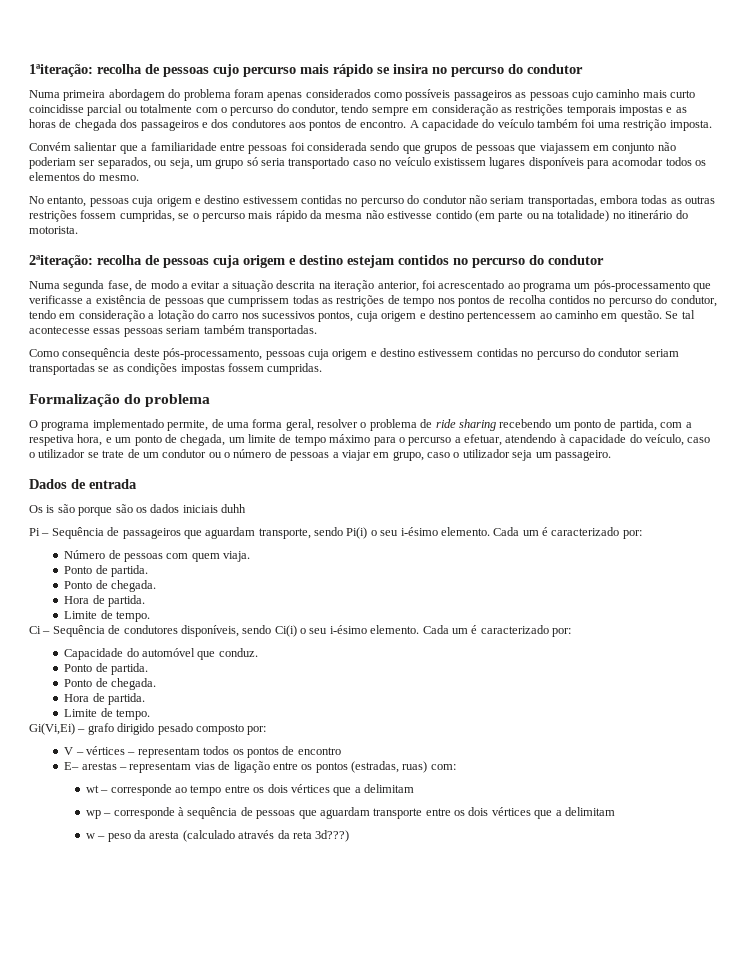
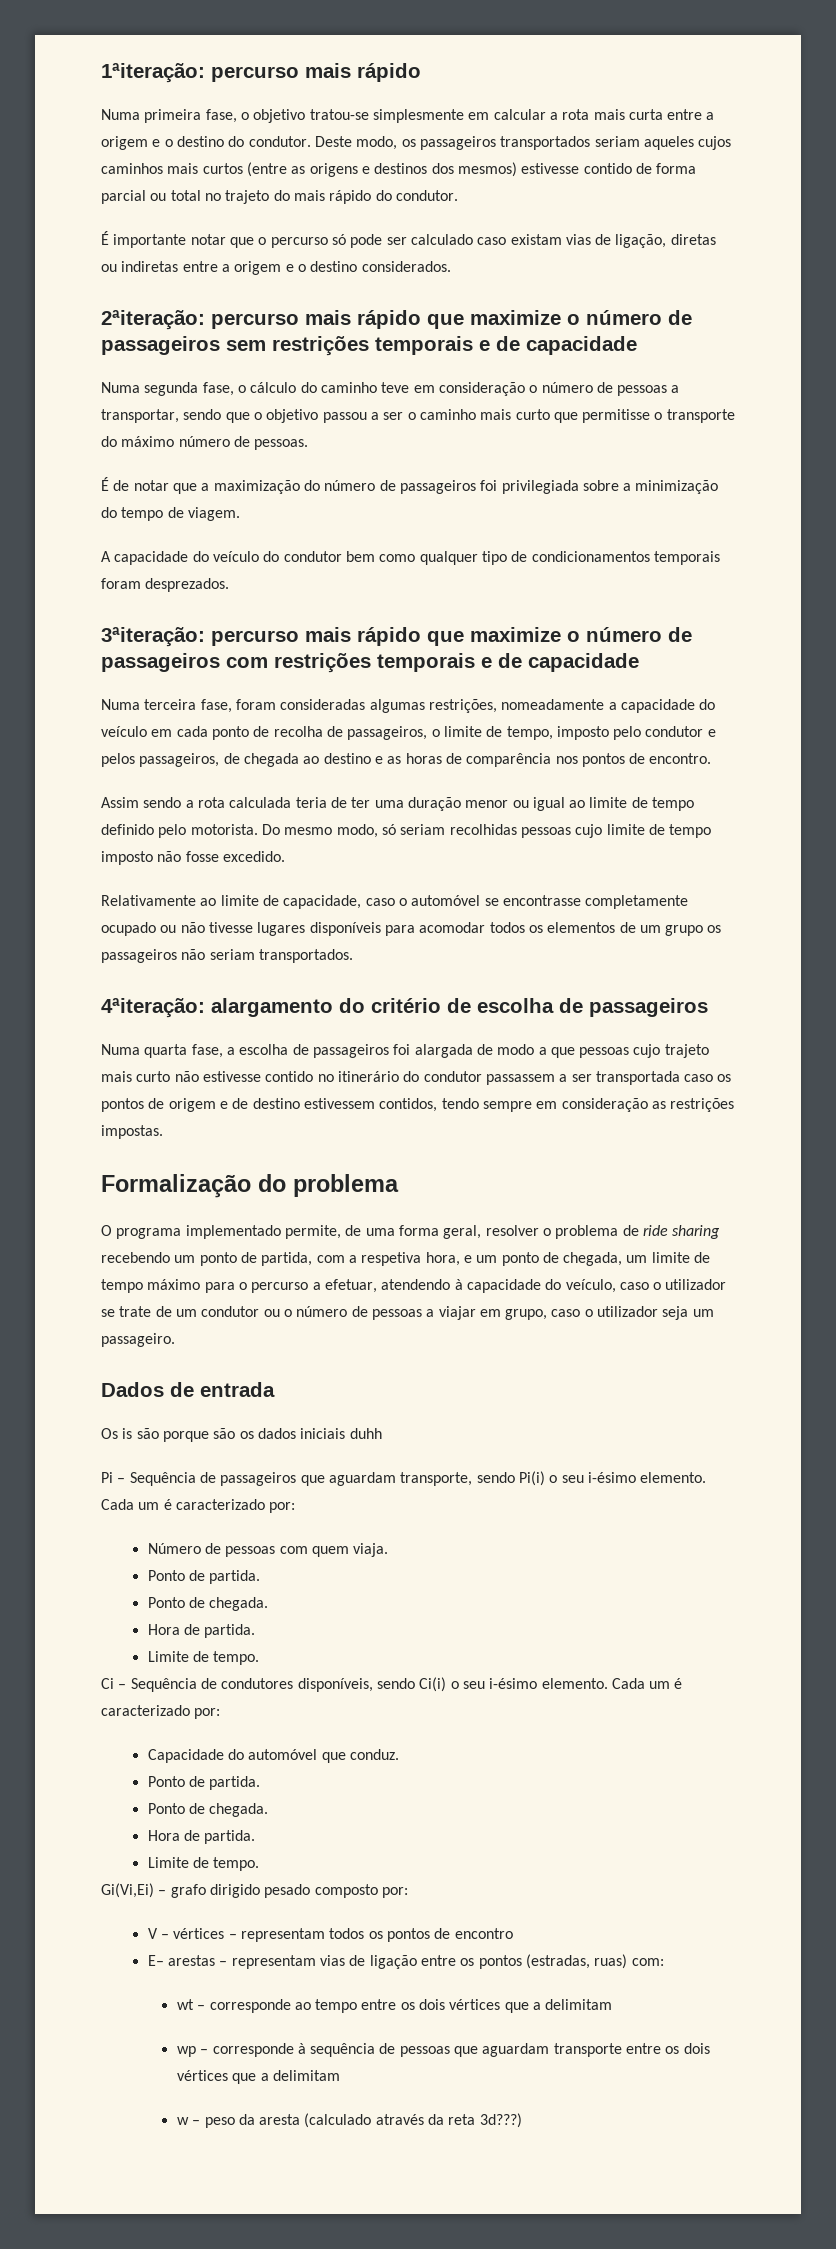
- 1ªiteração: recolha de pessoas cujo percurso mais rápido se insira no percurso do condutor
- Numa primeira abordagem do problema foram apenas considerados como possíveis passageiros as pessoas cujo caminho mais curto coincidisse parcial ou totalmente com o percurso do condutor, tendo sempre em consideração as restrições temporais impostas e as horas de chegada dos passageiros e dos condutores aos pontos de encontro. A capacidade do veículo também foi uma restrição imposta.
- Convém salientar que a familiaridade entre pessoas foi considerada sendo que grupos de pessoas que viajassem em conjunto não poderiam ser separados, ou seja, um grupo só seria transportado caso no veículo existissem lugares disponíveis para acomodar todos os elementos do mesmo.
- No entanto, pessoas cuja origem e destino estivessem contidas no percurso do condutor não seriam transportadas, embora todas as outras restrições fossem cumpridas, se o percurso mais rápido da mesma não estivesse contido (em parte ou na totalidade) no itinerário do motorista.
- 2ªiteração: recolha de pessoas cuja origem e destino estejam contidos no percurso do condutor
- Numa segunda fase, de modo a evitar a situação descrita na iteração anterior, foi acrescentado ao programa um pós-processamento que verificasse a existência de pessoas que cumprissem todas as restrições de tempo nos pontos de recolha contidos no percurso do condutor, tendo em consideração a lotação do carro nos sucessivos pontos, cuja origem e destino pertencessem ao caminho em questão. Se tal acontecesse essas pessoas seriam também transportadas.
- Como consequência deste pós-processamento, pessoas cuja origem e destino estivessem contidas no percurso do condutor seriam transportadas se as condições impostas fossem cumpridas.
+ 1ªiteração: percurso mais rápido
+ Numa primeira fase, o objetivo tratou-se simplesmente em calcular a rota mais curta entre a origem e o destino do condutor. Deste modo, os passageiros transportados seriam aqueles cujos caminhos mais curtos (entre as origens e destinos dos mesmos) estivesse contido de forma parcial ou total no trajeto do mais rápido do condutor.
+ É importante notar que o percurso só pode ser calculado caso existam vias de ligação, diretas ou indiretas entre a origem e o destino considerados.
+ 2ªiteração: percurso mais rápido que maximize o número de passageiros sem restrições temporais e de capacidade
+ Numa segunda fase, o cálculo do caminho teve em consideração o número de pessoas a transportar, sendo que o objetivo passou a ser o caminho mais curto que permitisse o transporte do máximo número de pessoas.
+ É de notar que a maximização do número de passageiros foi privilegiada sobre a minimização do tempo de viagem.
+ A capacidade do veículo do condutor bem como qualquer tipo de condicionamentos temporais foram desprezados.
+ 3ªiteração: percurso mais rápido que maximize o número de passageiros com restrições temporais e de capacidade
+ Numa terceira fase, foram consideradas algumas restrições, nomeadamente a capacidade do veículo em cada ponto de recolha de passageiros, o limite de tempo, imposto pelo condutor e pelos passageiros, de chegada ao destino e as horas de comparência nos pontos de encontro.
+ Assim sendo a rota calculada teria de ter uma duração menor ou igual ao limite de tempo definido pelo motorista. Do mesmo modo, só seriam recolhidas pessoas cujo limite de tempo imposto não fosse excedido.
+ Relativamente ao limite de capacidade, caso o automóvel se encontrasse completamente ocupado ou não tivesse lugares disponíveis para acomodar todos os elementos de um grupo os passageiros não seriam transportados.
+ 4ªiteração: alargamento do critério de escolha de passageiros
+ Numa quarta fase, a escolha de passageiros foi alargada de modo a que pessoas cujo trajeto mais curto não estivesse contido no itinerário do condutor passassem a ser transportada caso os pontos de origem e de destino estivessem contidos, tendo sempre em consideração as restrições impostas.

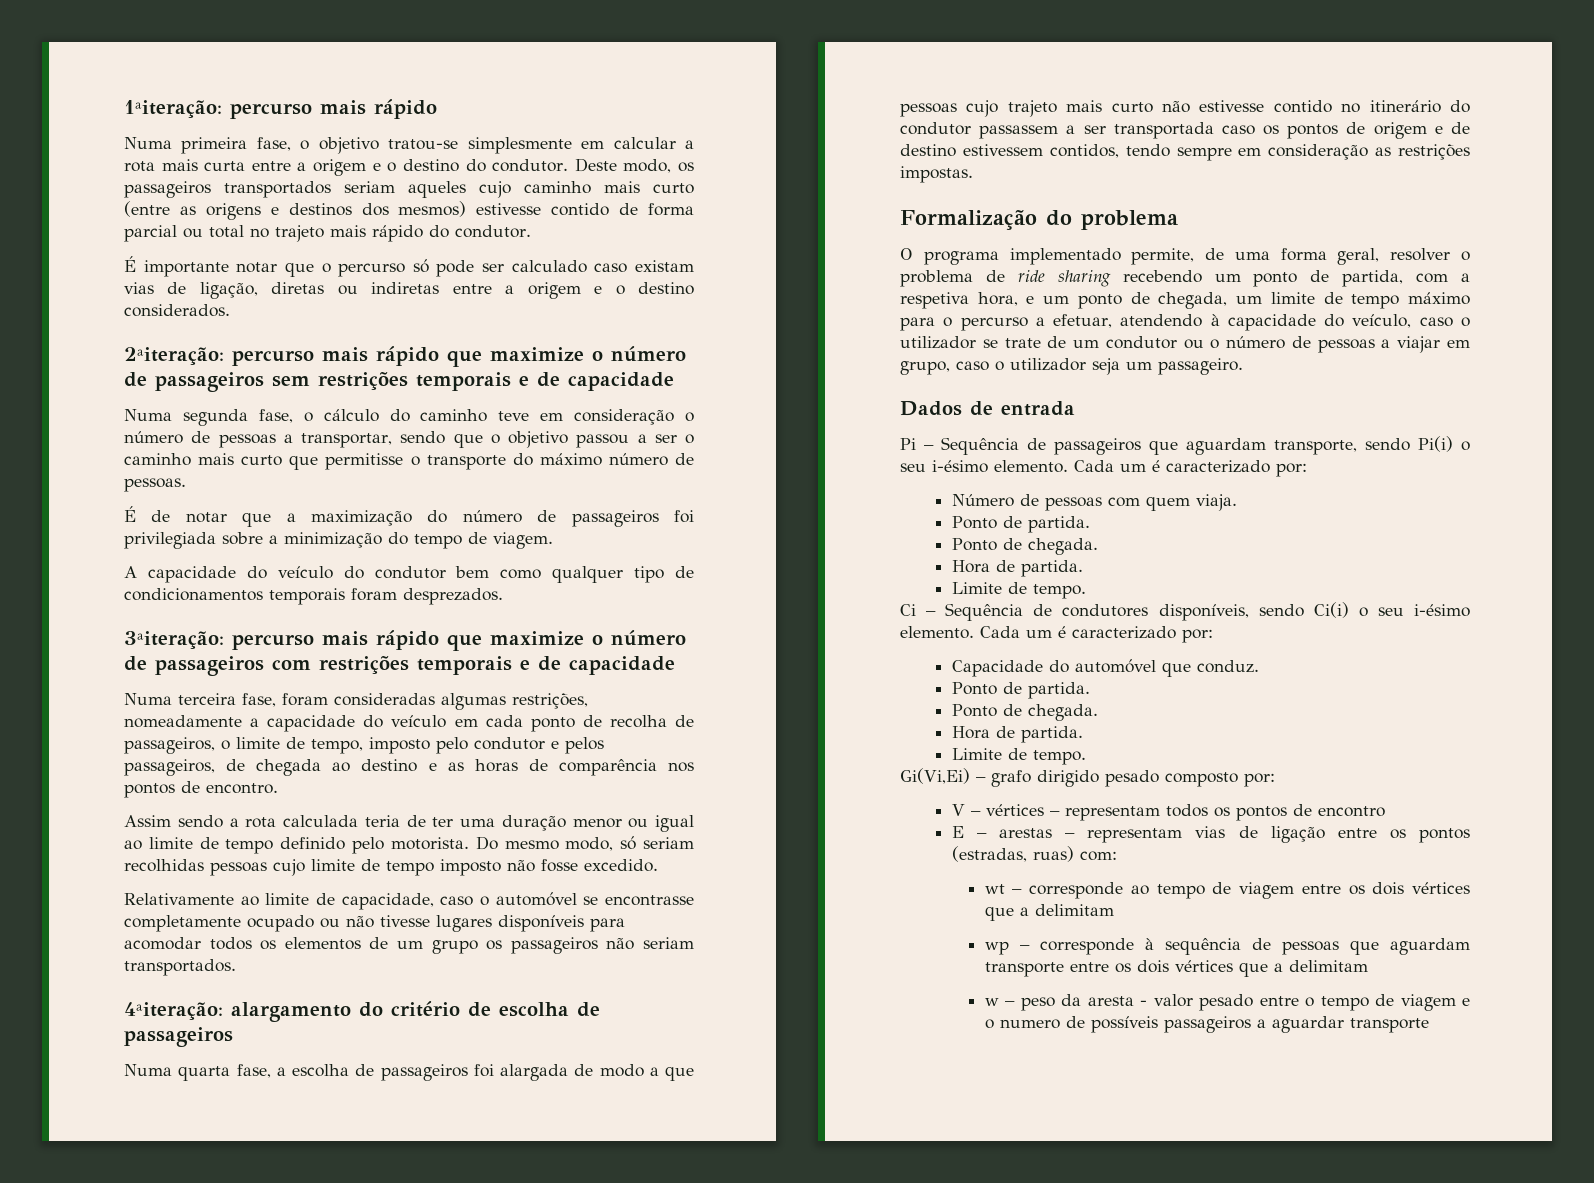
- Deste modo, os passageiros transportados seriam aqueles cujos caminhos mais curtos (entre as origens e destinos dos mesmos) estivesse contido de forma parcial ou total no trajeto do mais rápido do condutor.
+ Deste modo, os passageiros transportados seriam aqueles cujo caminho mais curto (entre as origens e destinos dos mesmos) estivesse contido de forma parcial ou total no trajeto mais rápido do condutor.
- Os is são porque são os dados iniciais duhh
- E– arestas – representam vias de ligação entre os pontos (estradas, ruas) com:
+ E – arestas – representam vias de ligação entre os pontos (estradas, ruas) com:
- wt – corresponde ao tempo entre os dois vértices que a delimitam
+ wt – corresponde ao tempo de viagem entre os dois vértices que a delimitam
- w – peso da aresta (calculado através da reta 3d???)
+ w – peso da aresta - valor pesado entre o tempo de viagem e o numero de possíveis passageiros a aguardar transporte

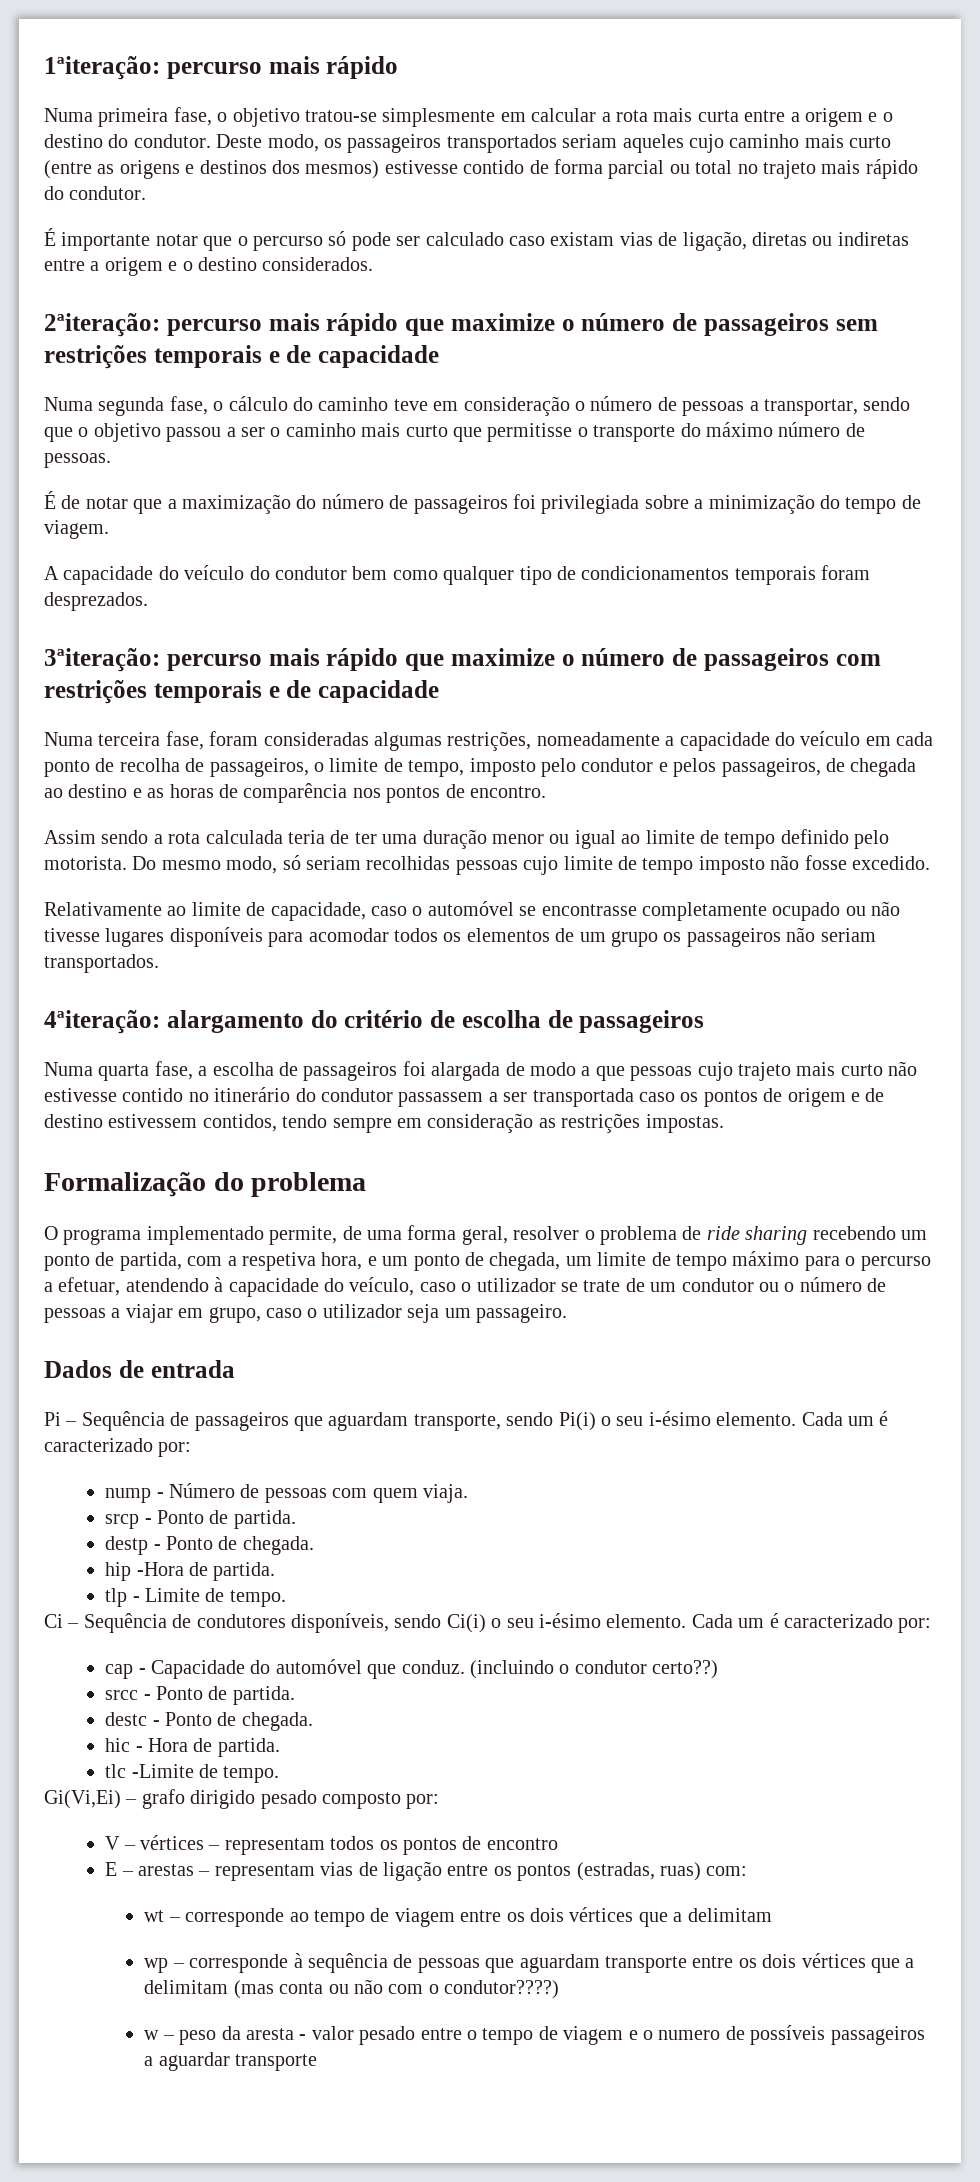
- Número de pessoas com quem viaja.
- Ponto de partida.
- Ponto de chegada.
- Hora de partida.
- Limite de tempo.
+ nump - Número de pessoas com quem viaja.
+ srcp - Ponto de partida.
+ destp - Ponto de chegada.
+ hip -Hora de partida.
+ tlp - Limite de tempo.
- Capacidade do automóvel que conduz.
- Ponto de partida.
- Ponto de chegada.
- Hora de partida.
- Limite de tempo.
+ cap - Capacidade do automóvel que conduz. (incluindo o condutor certo??)
+ srcc - Ponto de partida.
+ destc - Ponto de chegada.
+ hic - Hora de partida.
+ tlc -Limite de tempo.
- wp – corresponde à sequência de pessoas que aguardam transporte entre os dois vértices que a delimitam
+ wp – corresponde à sequência de pessoas que aguardam transporte entre os dois vértices que a delimitam (mas conta ou não com o condutor????)

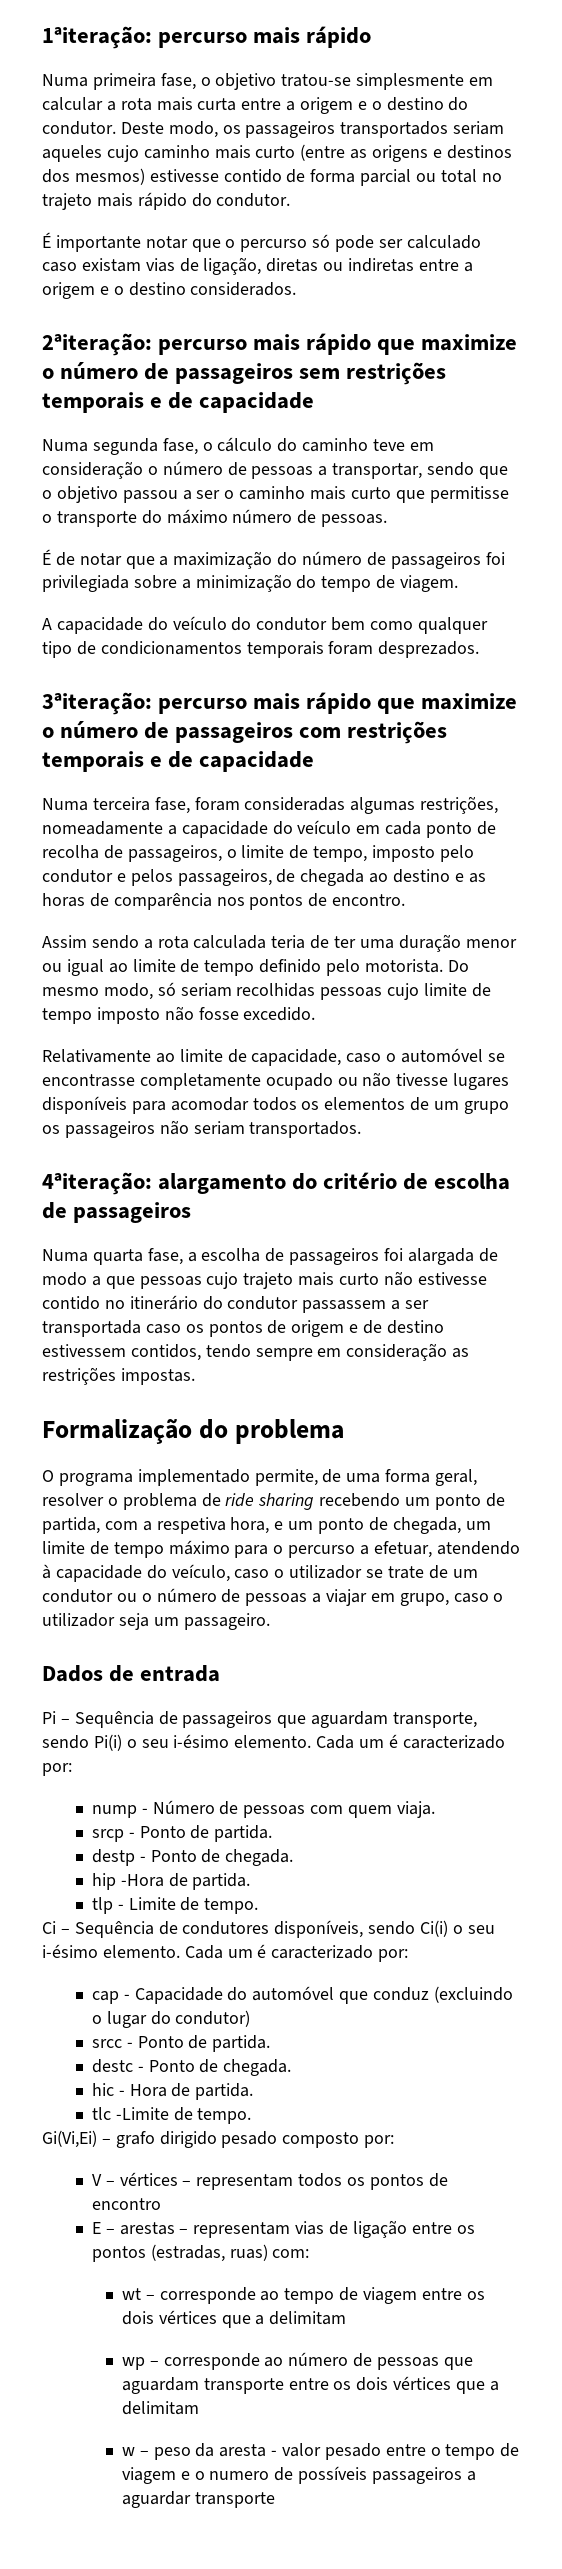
- cap - Capacidade do automóvel que conduz. (incluindo o condutor certo??)
+ cap - Capacidade do automóvel que conduz (excluindo o lugar do condutor)
- wp – corresponde à sequência de pessoas que aguardam transporte entre os dois vértices que a delimitam (mas conta ou não com o condutor????)
+ wp – corresponde ao número de pessoas que aguardam transporte entre os dois vértices que a delimitam

